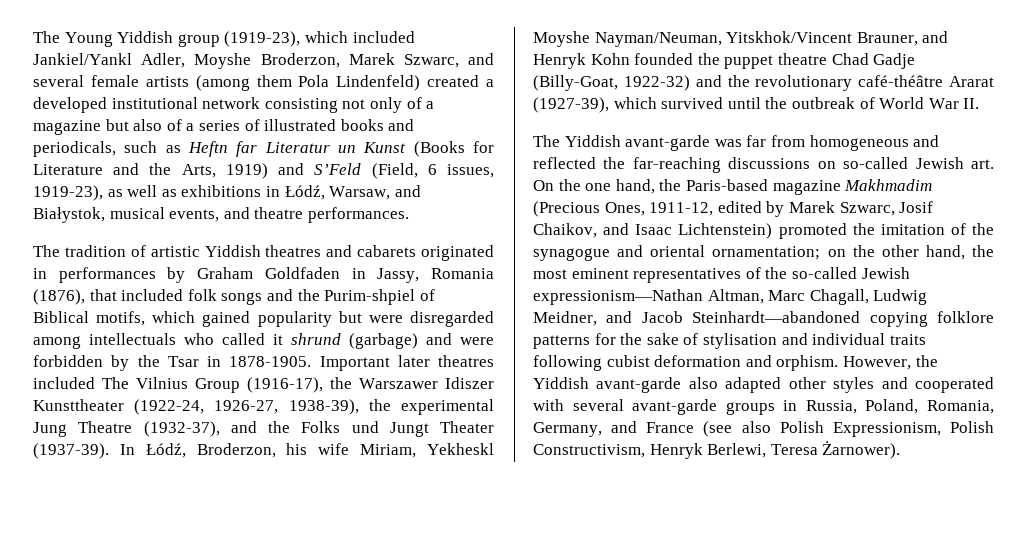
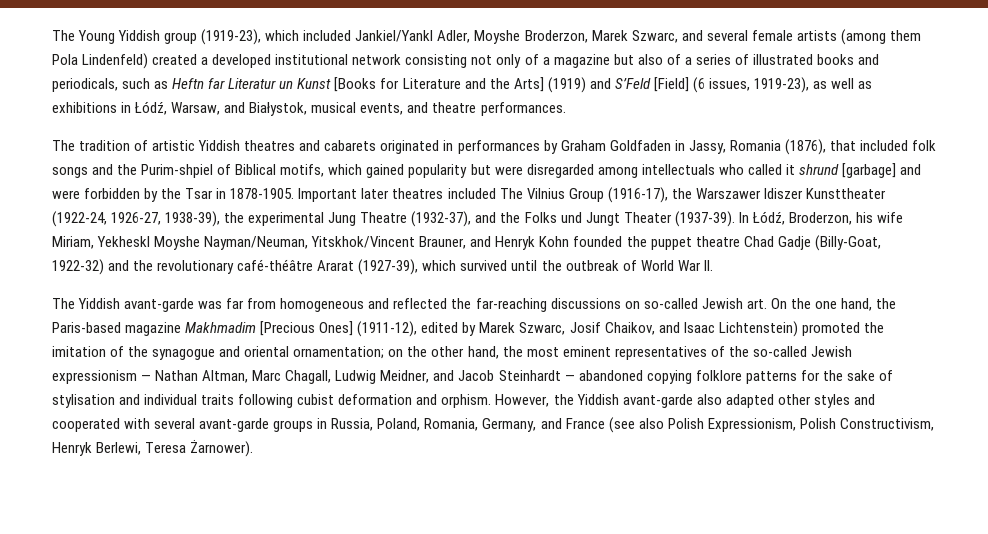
- The Young Yiddish group (1919-23), which included Jankiel/Yankl Adler, Moyshe Broderzon, Marek Szwarc, and several female artists (among them Pola Lindenfeld) created a developed institutional network consisting not only of a magazine but also of a series of illustrated books and periodicals, such as Heftn far Literatur un Kunst (Books for Literature and the Arts, 1919) and S’Feld (Field, 6 issues, 1919-23), as well as exhibitions in Łódź, Warsaw, and Białystok, musical events, and theatre performances.
+ The Young Yiddish group (1919-23), which included Jankiel/Yankl Adler, Moyshe Broderzon, Marek Szwarc, and several female artists (among them Pola Lindenfeld) created a developed institutional network consisting not only of a magazine but also of a series of illustrated books and periodicals, such as Heftn far Literatur un Kunst [Books for Literature and the Arts] (1919) and S’Feld [Field] (6 issues, 1919-23), as well as exhibitions in Łódź, Warsaw, and Białystok, musical events, and theatre performances.
- The tradition of artistic Yiddish theatres and cabarets originated in performances by Graham Goldfaden in Jassy, Romania (1876), that included folk songs and the Purim-shpiel of Biblical motifs, which gained popularity but were disregarded among intellectuals who called it shrund (garbage) and were forbidden by the Tsar in 1878-1905.
+ The tradition of artistic Yiddish theatres and cabarets originated in performances by Graham Goldfaden in Jassy, Romania (1876), that included folk songs and the Purim-shpiel of Biblical motifs, which gained popularity but were disregarded among intellectuals who called it shrund [garbage] and were forbidden by the Tsar in 1878-1905.
- The Yiddish avant-garde was far from homogeneous and reflected the far-reaching discussions on so-called Jewish art. On the one hand, the Paris-based magazine Makhmadim (Precious Ones, 1911-12, edited by Marek Szwarc, Josif Chaikov, and Isaac Lichtenstein) promoted the imitation of the synagogue and oriental ornamentation;
+ The Yiddish avant-garde was far from homogeneous and reflected the far-reaching discussions on so-called Jewish art. On the one hand, the Paris-based magazine Makhmadim [Precious Ones] (1911-12), edited by Marek Szwarc, Josif Chaikov, and Isaac Lichtenstein) promoted the imitation of the synagogue and oriental ornamentation;
- on the other hand, the most eminent representatives of the so-called Jewish expressionism—Nathan Altman, Marc Chagall, Ludwig Meidner, and Jacob Steinhardt—abandoned copying folklore patterns for the sake of stylisation and individual traits following cubist deformation and orphism.
+ on the other hand, the most eminent representatives of the so-called Jewish expressionism — Nathan Altman, Marc Chagall, Ludwig Meidner, and Jacob Steinhardt — abandoned copying folklore patterns for the sake of stylisation and individual traits following cubist deformation and orphism.

